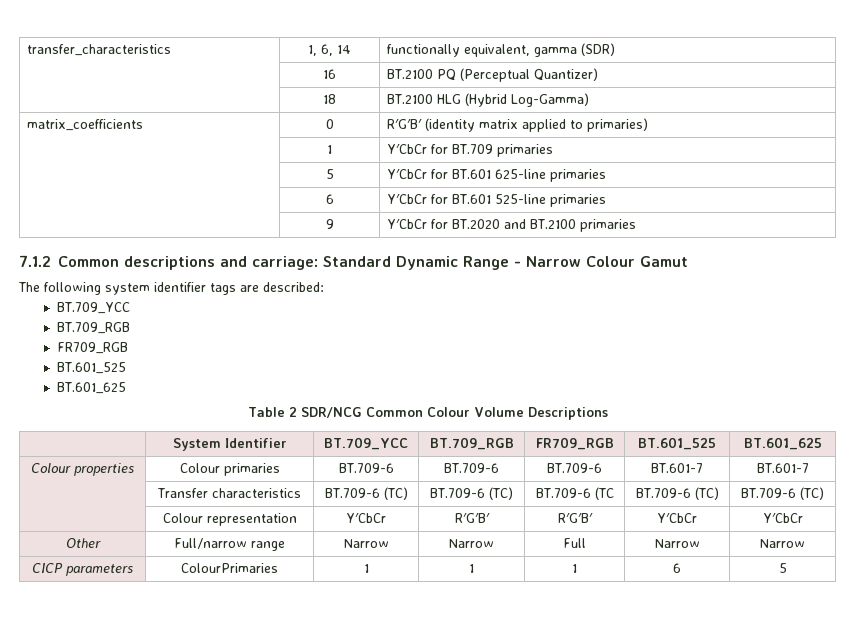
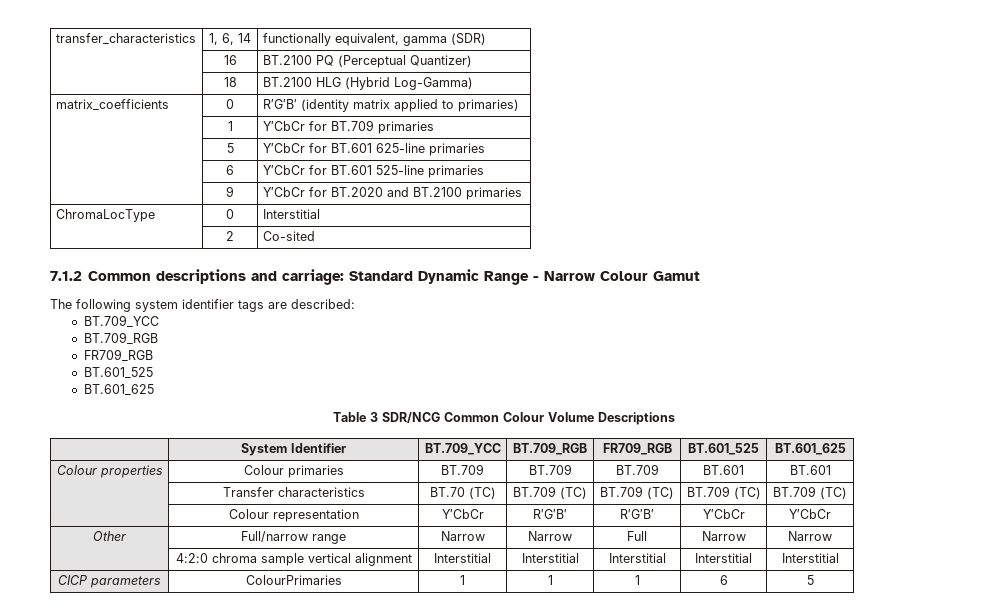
+ ChromaLocType | 0 | Interstitial
+ | 2 | Co-sited
- Table 2 SDR/NCG Common Colour Volume Descriptions
+ Table 3 SDR/NCG Common Colour Volume Descriptions
- Colour properties | Colour primaries | BT.709-6 | BT.709-6 | BT.709-6 | BT.601-7 | BT.601-7
+ Colour properties | Colour primaries | BT.709 | BT.709 | BT.709 | BT.601 | BT.601
- | Transfer characteristics | BT.709-6 (TC) | BT.709-6 (TC) | BT.709-6 (TC | BT.709-6 (TC) | BT.709-6 (TC)
+ | Transfer characteristics | BT.70 (TC) | BT.709 (TC) | BT.709 (TC) | BT.709 (TC) | BT.709 (TC)
+ | 4:2:0 chroma sample vertical alignment | Interstitial | Interstitial | Interstitial | Interstitial | Interstitial

